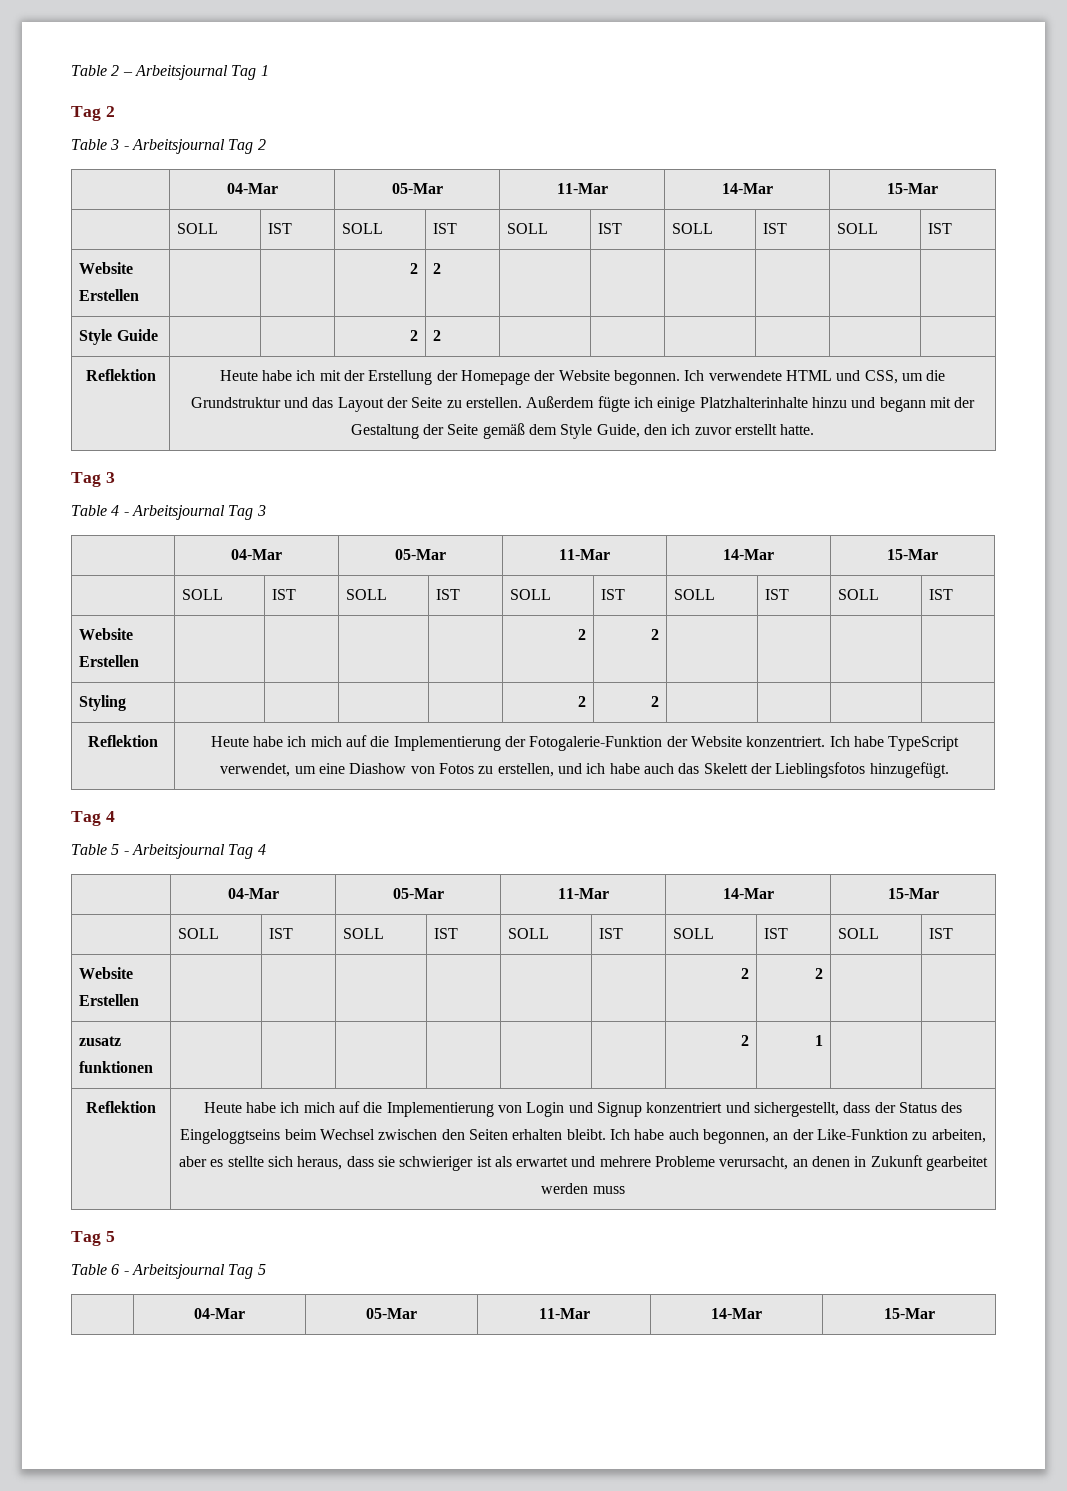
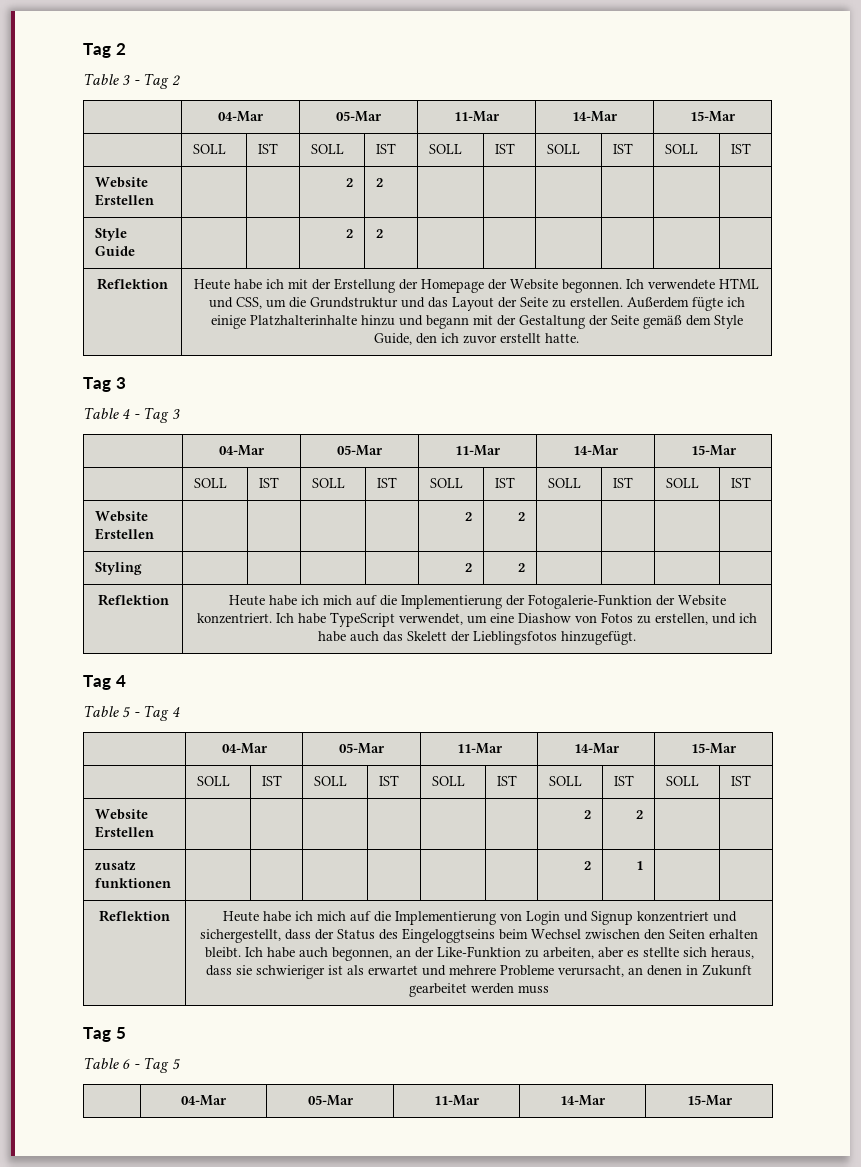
- Table 2 – Arbeitsjournal Tag 1
- Table 3 - Arbeitsjournal Tag 2
+ Table 3 - Tag 2
- Table 4 - Arbeitsjournal Tag 3
+ Table 4 - Tag 3
- Table 5 - Arbeitsjournal Tag 4
+ Table 5 - Tag 4
- Table 6 - Arbeitsjournal Tag 5
+ Table 6 - Tag 5

